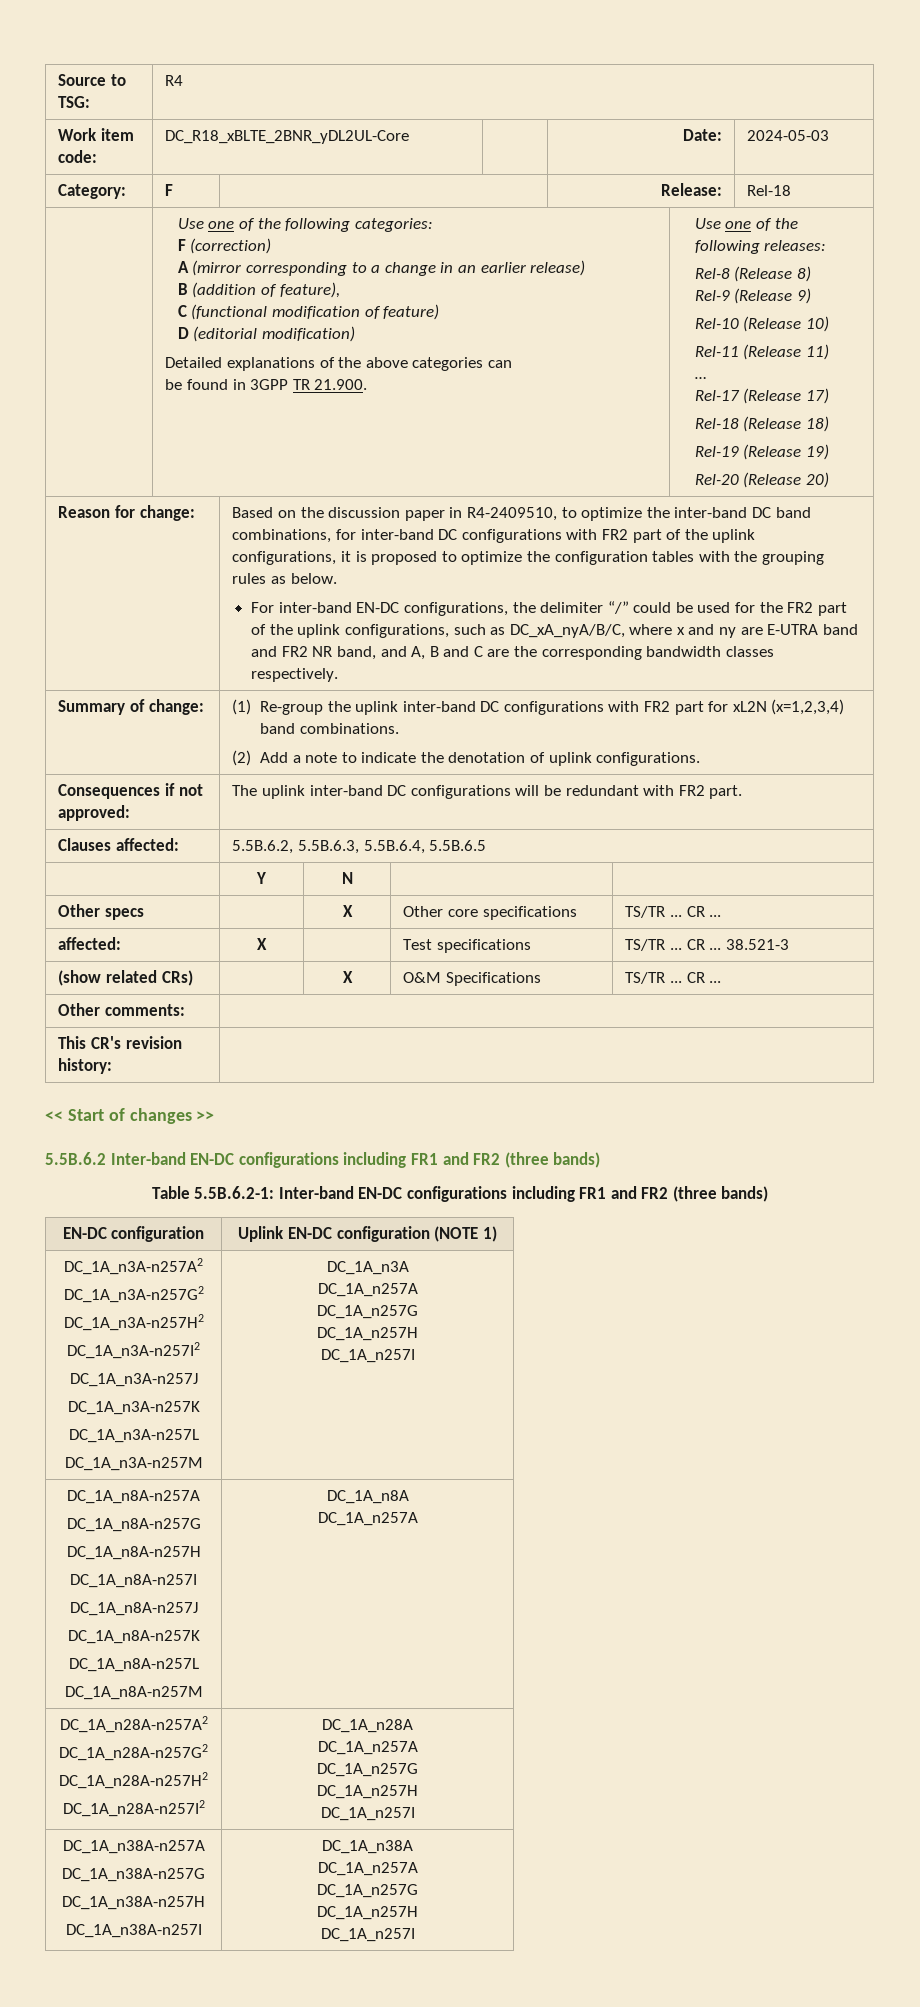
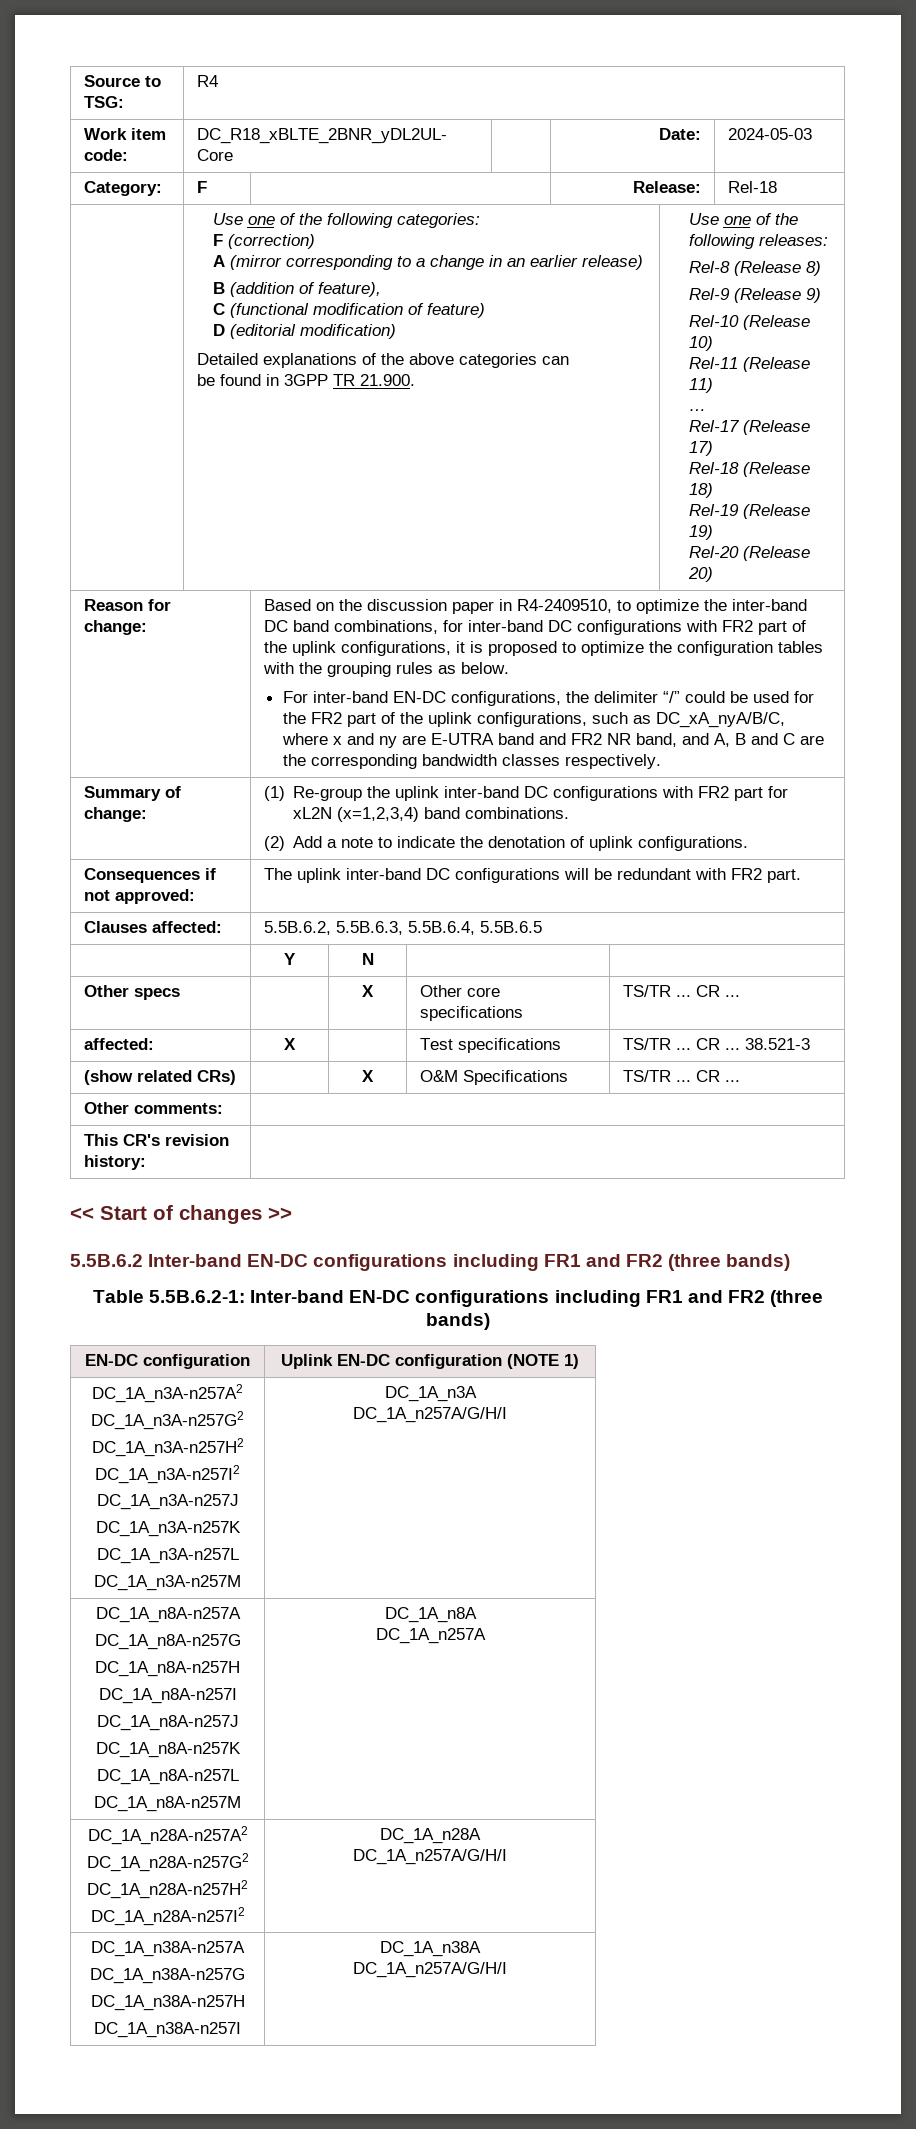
  DC_1A_n3A-n257A2
  DC_1A_n3A-n257G2
  DC_1A_n3A-n257H2
  DC_1A_n3A-n257I2
  DC_1A_n3A-n257J
  DC_1A_n3A-n257K
  DC_1A_n3A-n257L
  DC_1A_n3A-n257M | DC_1A_n3A
- DC_1A_n257A
- DC_1A_n257G
- DC_1A_n257H
- DC_1A_n257I
+ DC_1A_n257A/G/H/I
  DC_1A_n28A-n257A2
  DC_1A_n28A-n257G2
  DC_1A_n28A-n257H2
  DC_1A_n28A-n257I2 | DC_1A_n28A
- DC_1A_n257A
- DC_1A_n257G
- DC_1A_n257H
- DC_1A_n257I
+ DC_1A_n257A/G/H/I
  DC_1A_n38A-n257A
  DC_1A_n38A-n257G
  DC_1A_n38A-n257H
  DC_1A_n38A-n257I | DC_1A_n38A
- DC_1A_n257A
- DC_1A_n257G
- DC_1A_n257H
- DC_1A_n257I
+ DC_1A_n257A/G/H/I

